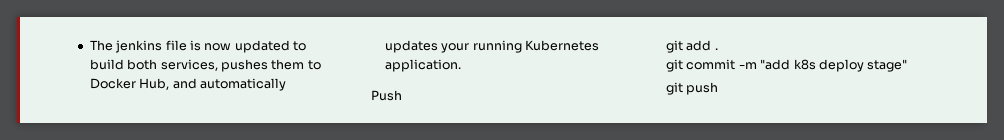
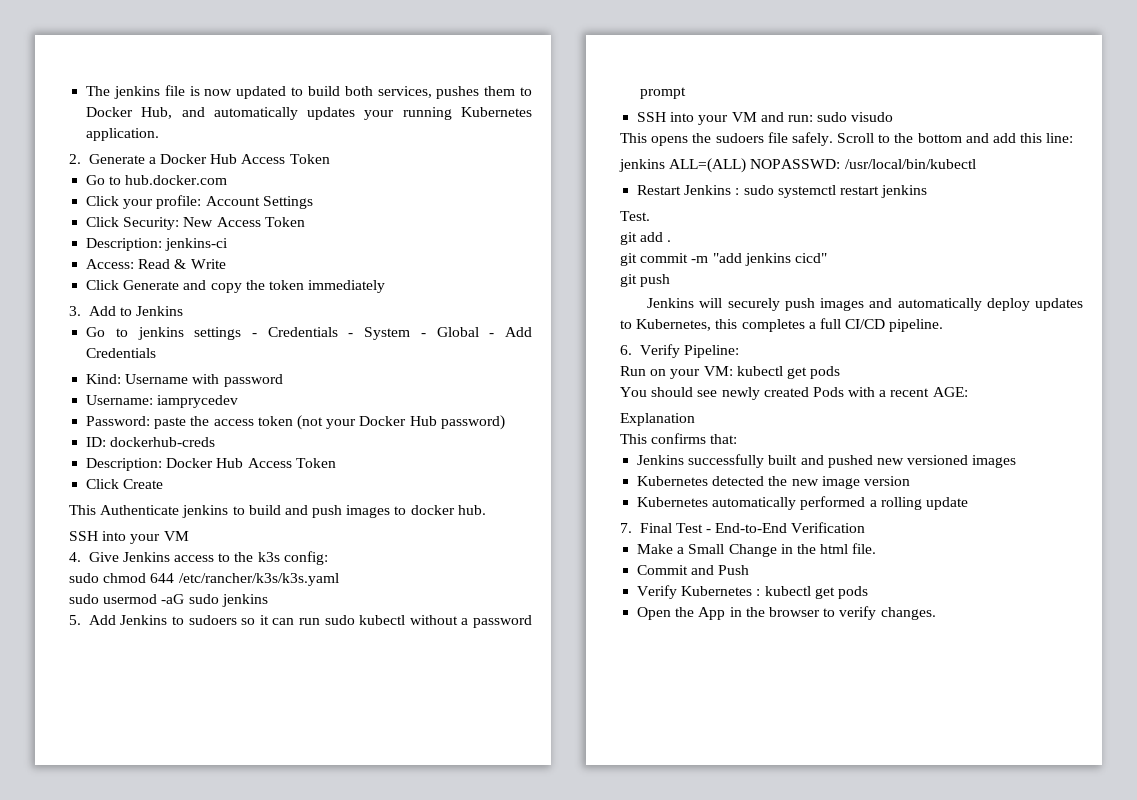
- Push
+ 2. Generate a Docker Hub Access Token
+ Go to hub.docker.com
+ Click your profile: Account Settings
+ Click Security: New Access Token
+ Description: jenkins-ci
+ Access: Read & Write
+ Click Generate and copy the token immediately
+ 3. Add to Jenkins
+ Go to jenkins settings - Credentials - System - Global - Add Credentials
+ Kind: Username with password
+ Username: iamprycedev
+ Password: paste the access token (not your Docker Hub password)
+ ID: dockerhub-creds
+ Description: Docker Hub Access Token
+ Click Create
+ This Authenticate jenkins to build and push images to docker hub.
+ SSH into your VM
+ 4. Give Jenkins access to the k3s config:
+ sudo chmod 644 /etc/rancher/k3s/k3s.yaml
+ sudo usermod -aG sudo jenkins
+ 5. Add Jenkins to sudoers so it can run sudo kubectl without a password prompt
+ SSH into your VM and run: sudo visudo
+ This opens the sudoers file safely. Scroll to the bottom and add this line:
+ jenkins ALL=(ALL) NOPASSWD: /usr/local/bin/kubectl
+ Restart Jenkins : sudo systemctl restart jenkins
+ Test.
- git commit -m "add k8s deploy stage"
+ git commit -m "add jenkins cicd"
+ Jenkins will securely push images and automatically deploy updates to Kubernetes, this completes a full CI/CD pipeline.
+ 6. Verify Pipeline:
+ Run on your VM: kubectl get pods
+ You should see newly created Pods with a recent AGE:
+ Explanation
+ This confirms that:
+ Jenkins successfully built and pushed new versioned images
+ Kubernetes detected the new image version
+ Kubernetes automatically performed a rolling update
+ 7. Final Test - End-to-End Verification
+ Make a Small Change in the html file.
+ Commit and Push
+ Verify Kubernetes : kubectl get pods
+ Open the App in the browser to verify changes.

